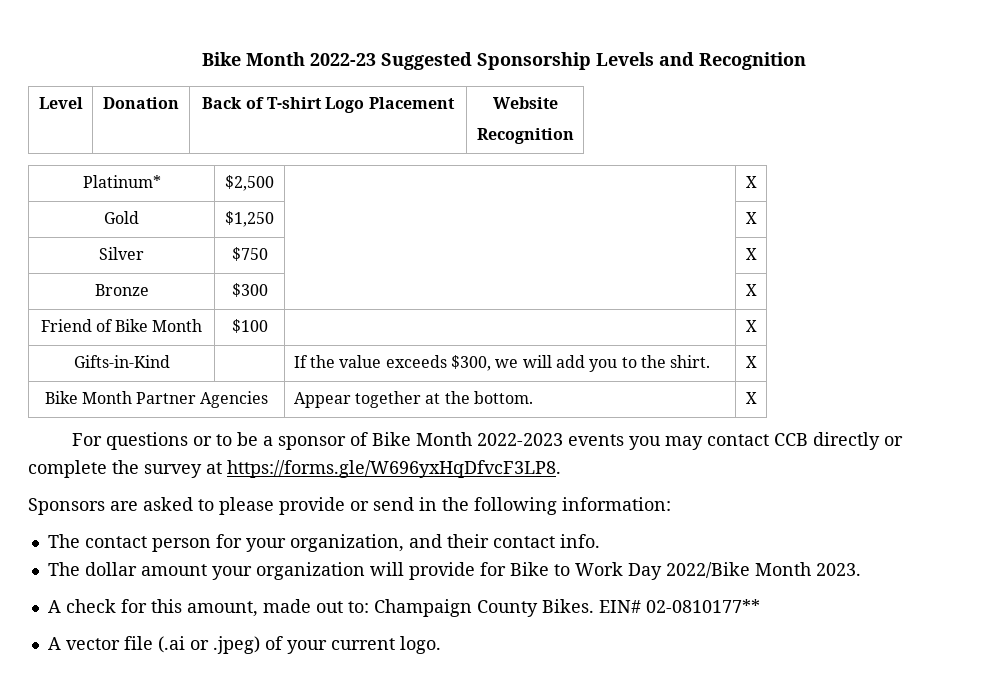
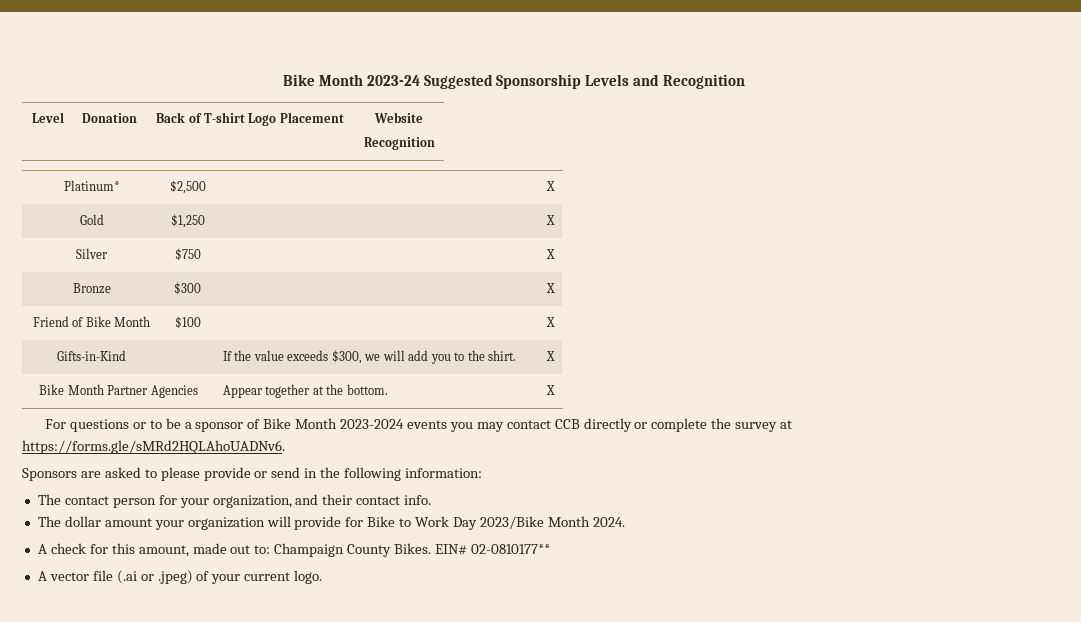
- Bike Month 2022-23 Suggested Sponsorship Levels and Recognition
+ Bike Month 2023-24 Suggested Sponsorship Levels and Recognition
- For questions or to be a sponsor of Bike Month 2022-2023 events you may contact CCB directly or complete the survey at https://forms.gle/W696yxHqDfvcF3LP8.
+ For questions or to be a sponsor of Bike Month 2023-2024 events you may contact CCB directly or complete the survey at https://forms.gle/sMRd2HQLAhoUADNv6.
- The dollar amount your organization will provide for Bike to Work Day 2022/Bike Month 2023.
+ The dollar amount your organization will provide for Bike to Work Day 2023/Bike Month 2024.

